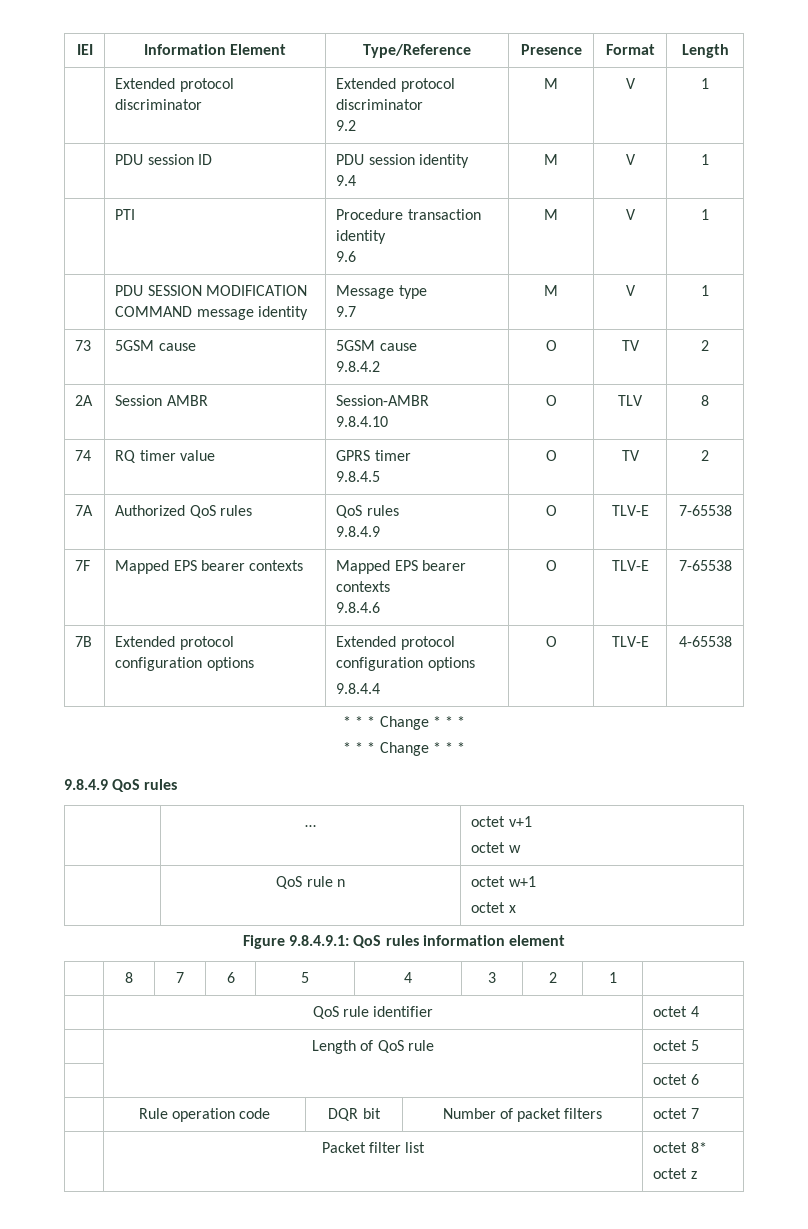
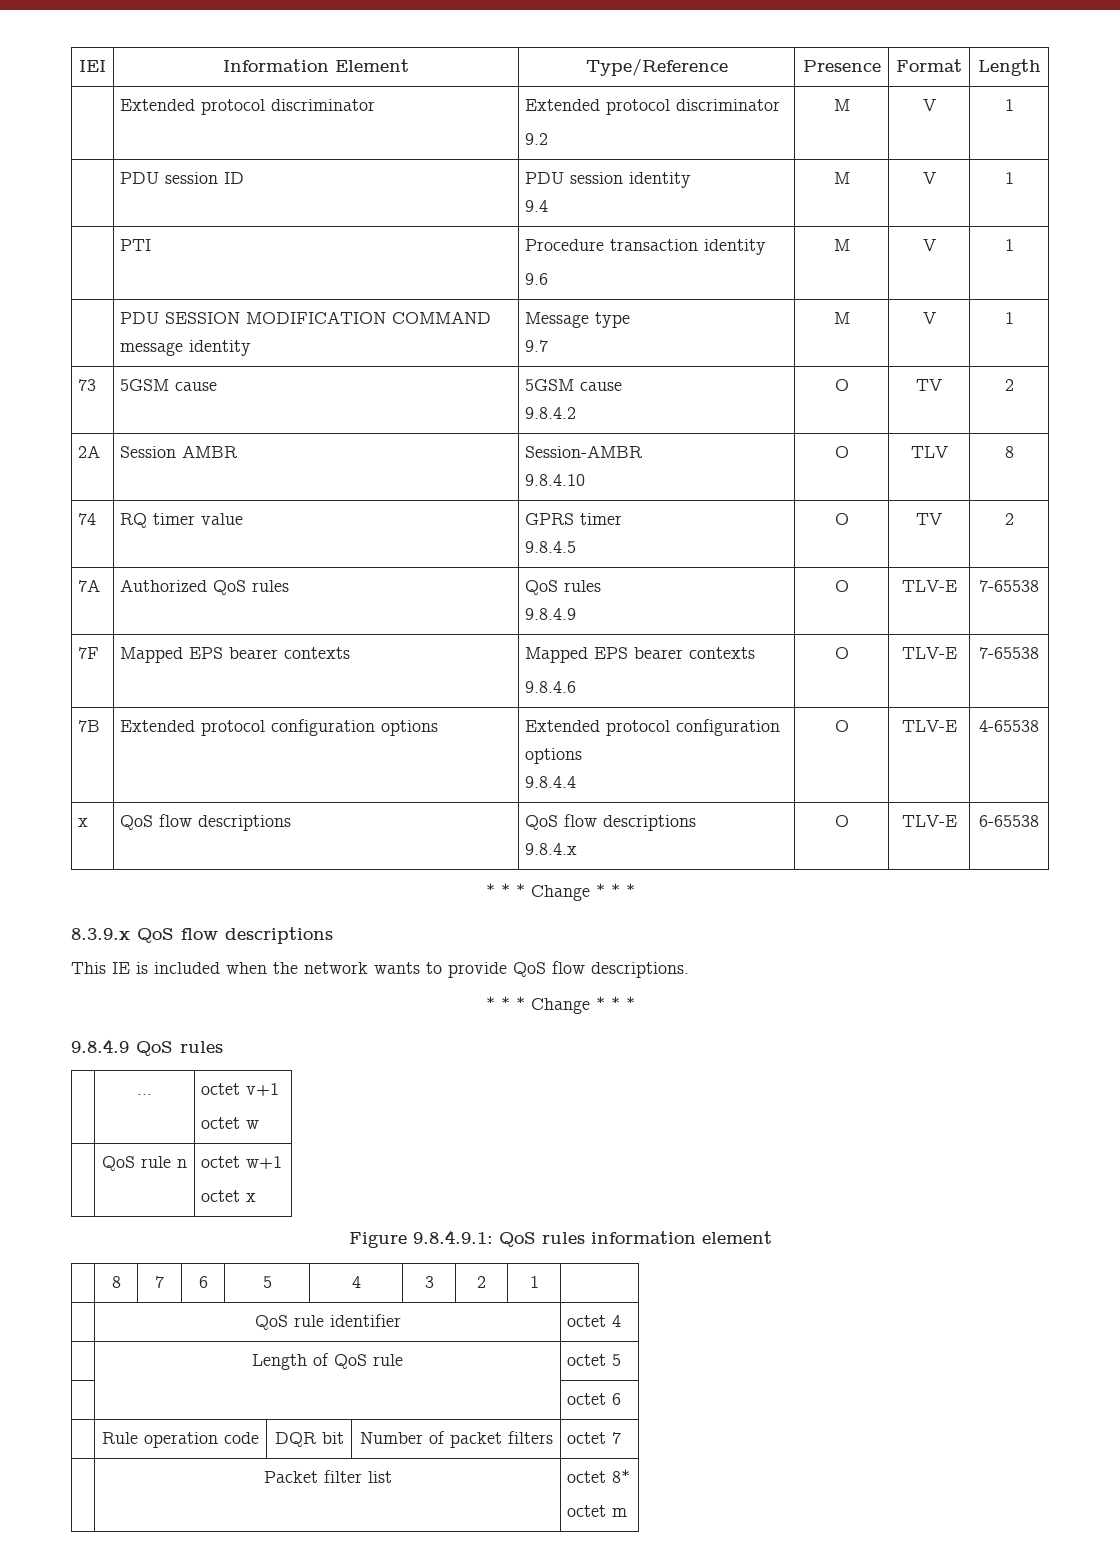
  7B | Extended protocol configuration options | Extended protocol configuration options
  9.8.4.4 | O | TLV-E | 4-65538
+ x | QoS flow descriptions | QoS flow descriptions
+ 9.8.4.x | O | TLV-E | 6-65538
  * * * Change * * *
+ 8.3.9.x QoS flow descriptions
+ This IE is included when the network wants to provide QoS flow descriptions.
  | Packet filter list | octet 8*
- octet z
+ octet m

